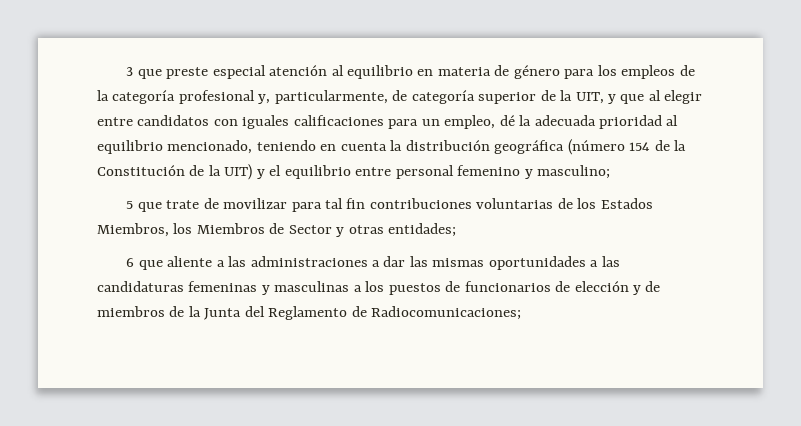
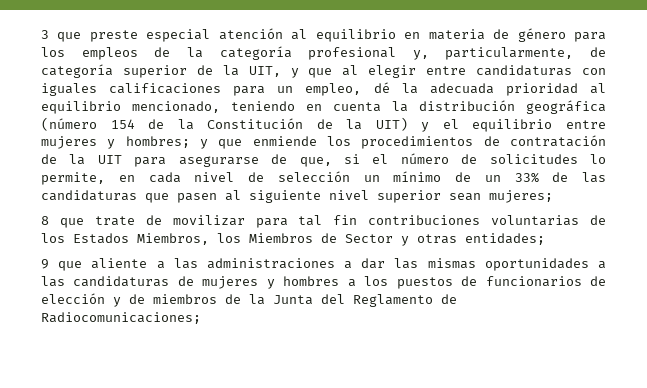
- 3 que preste especial atención al equilibrio en materia de género para los empleos de la categoría profesional y, particularmente, de categoría superior de la UIT, y que al elegir entre candidatos con iguales calificaciones para un empleo, dé la adecuada prioridad al equilibrio mencionado, teniendo en cuenta la distribución geográfica (número 154 de la Constitución de la UIT) y el equilibrio entre personal femenino y masculino;
- 5 que trate de movilizar para tal fin contribuciones voluntarias de los Estados Miembros, los Miembros de Sector y otras entidades;
+ 3 que preste especial atención al equilibrio en materia de género para los empleos de la categoría profesional y, particularmente, de categoría superior de la UIT, y que al elegir entre candidaturas con iguales calificaciones para un empleo, dé la adecuada prioridad al equilibrio mencionado, teniendo en cuenta la distribución geográfica (número 154 de la Constitución de la UIT) y el equilibrio entre mujeres y hombres; y que enmiende los procedimientos de contratación de la UIT para asegurarse de que, si el número de solicitudes lo permite, en cada nivel de selección un mínimo de un 33% de las candidaturas que pasen al siguiente nivel superior sean mujeres;
+ 8 que trate de movilizar para tal fin contribuciones voluntarias de los Estados Miembros, los Miembros de Sector y otras entidades;
- 6 que aliente a las administraciones a dar las mismas oportunidades a las candidaturas femeninas y masculinas a los puestos de funcionarios de elección y de miembros de la Junta del Reglamento de Radiocomunicaciones;
+ 9 que aliente a las administraciones a dar las mismas oportunidades a las candidaturas de mujeres y hombres a los puestos de funcionarios de elección y de miembros de la Junta del Reglamento de Radiocomunicaciones;

